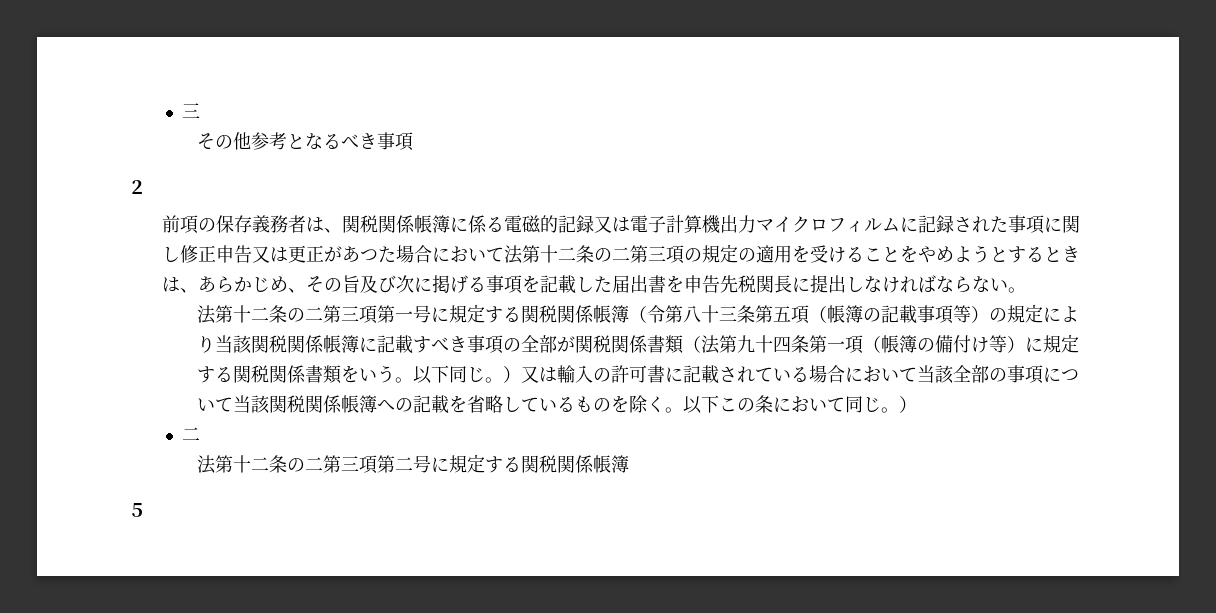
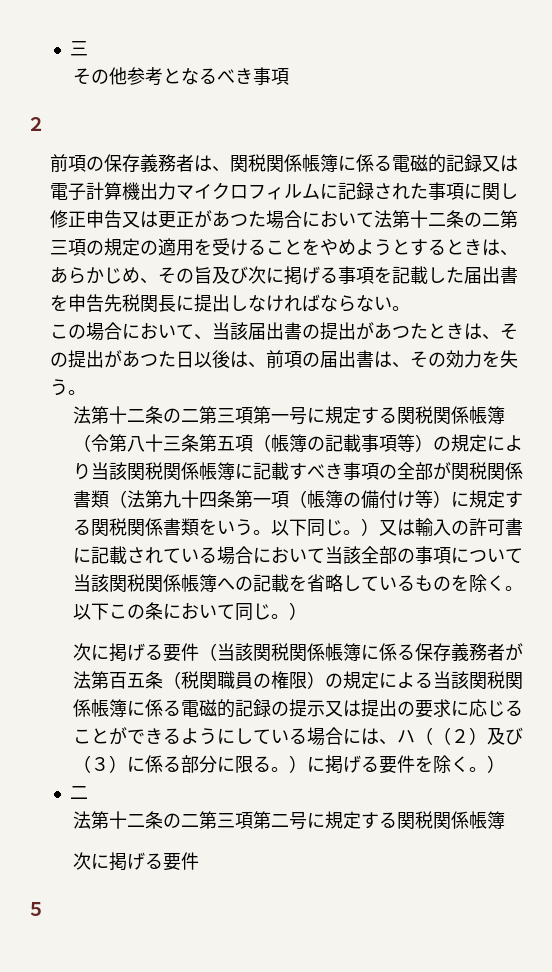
+ この場合において、当該届出書の提出があつたときは、その提出があつた日以後は、前項の届出書は、その効力を失う。
+ 次に掲げる要件（当該関税関係帳簿に係る保存義務者が法第百五条（税関職員の権限）の規定による当該関税関係帳簿に係る電磁的記録の提示又は提出の要求に応じることができるようにしている場合には、ハ（（２）及び（３）に係る部分に限る。）に掲げる要件を除く。）
  法第十二条の二第三項第二号に規定する関税関係帳簿
+ 次に掲げる要件

